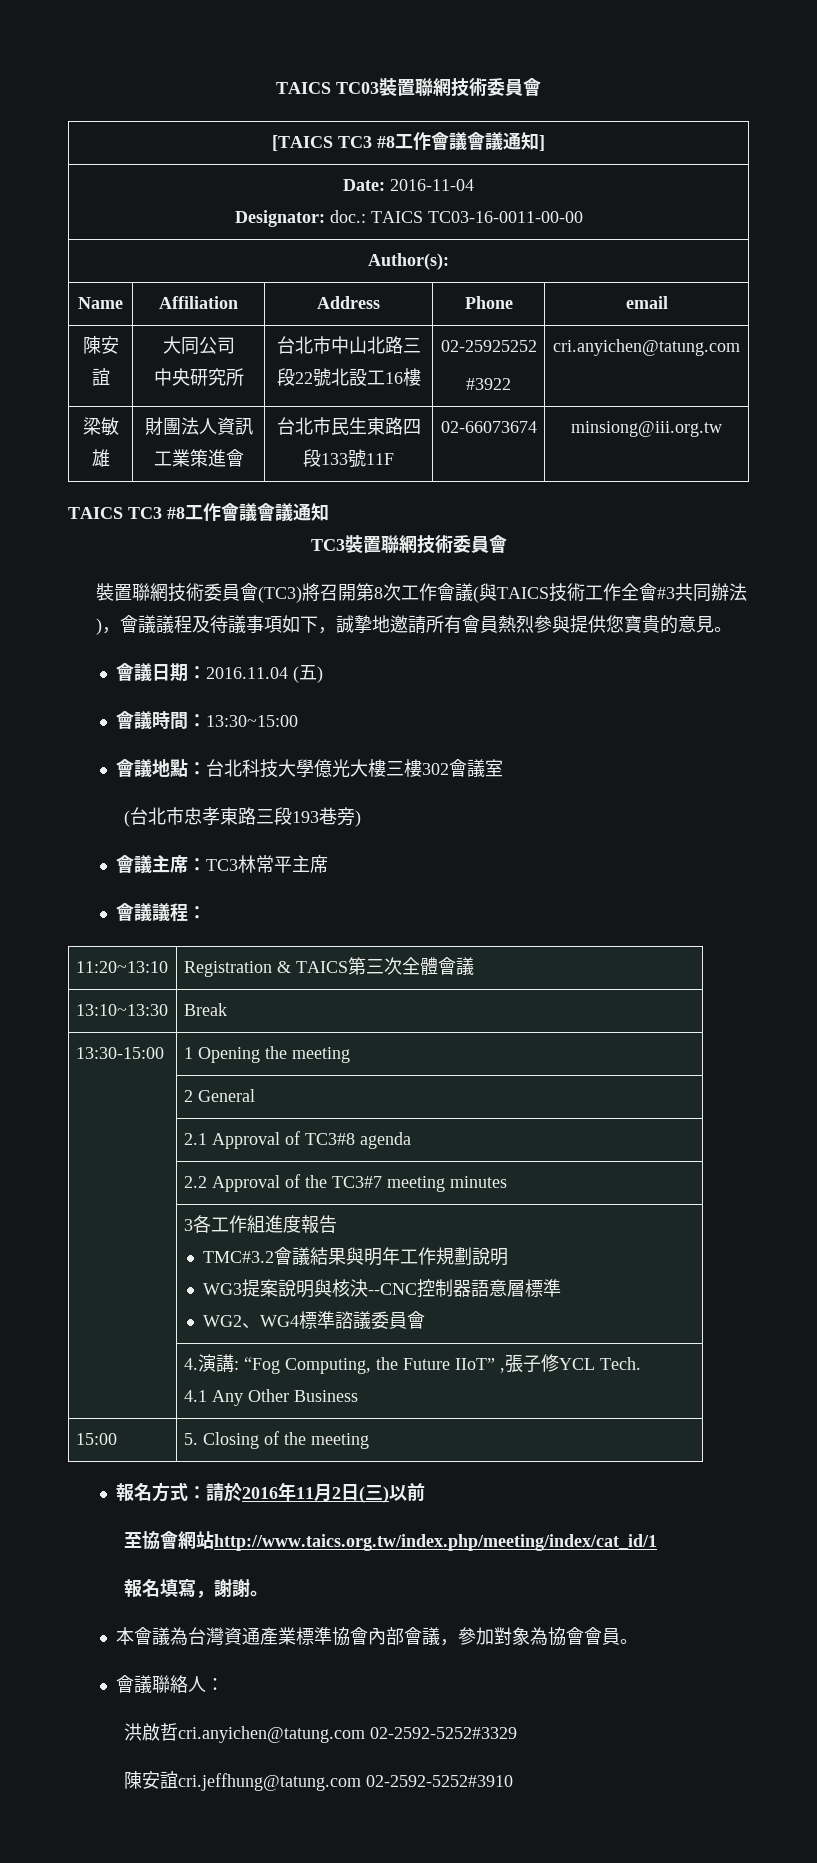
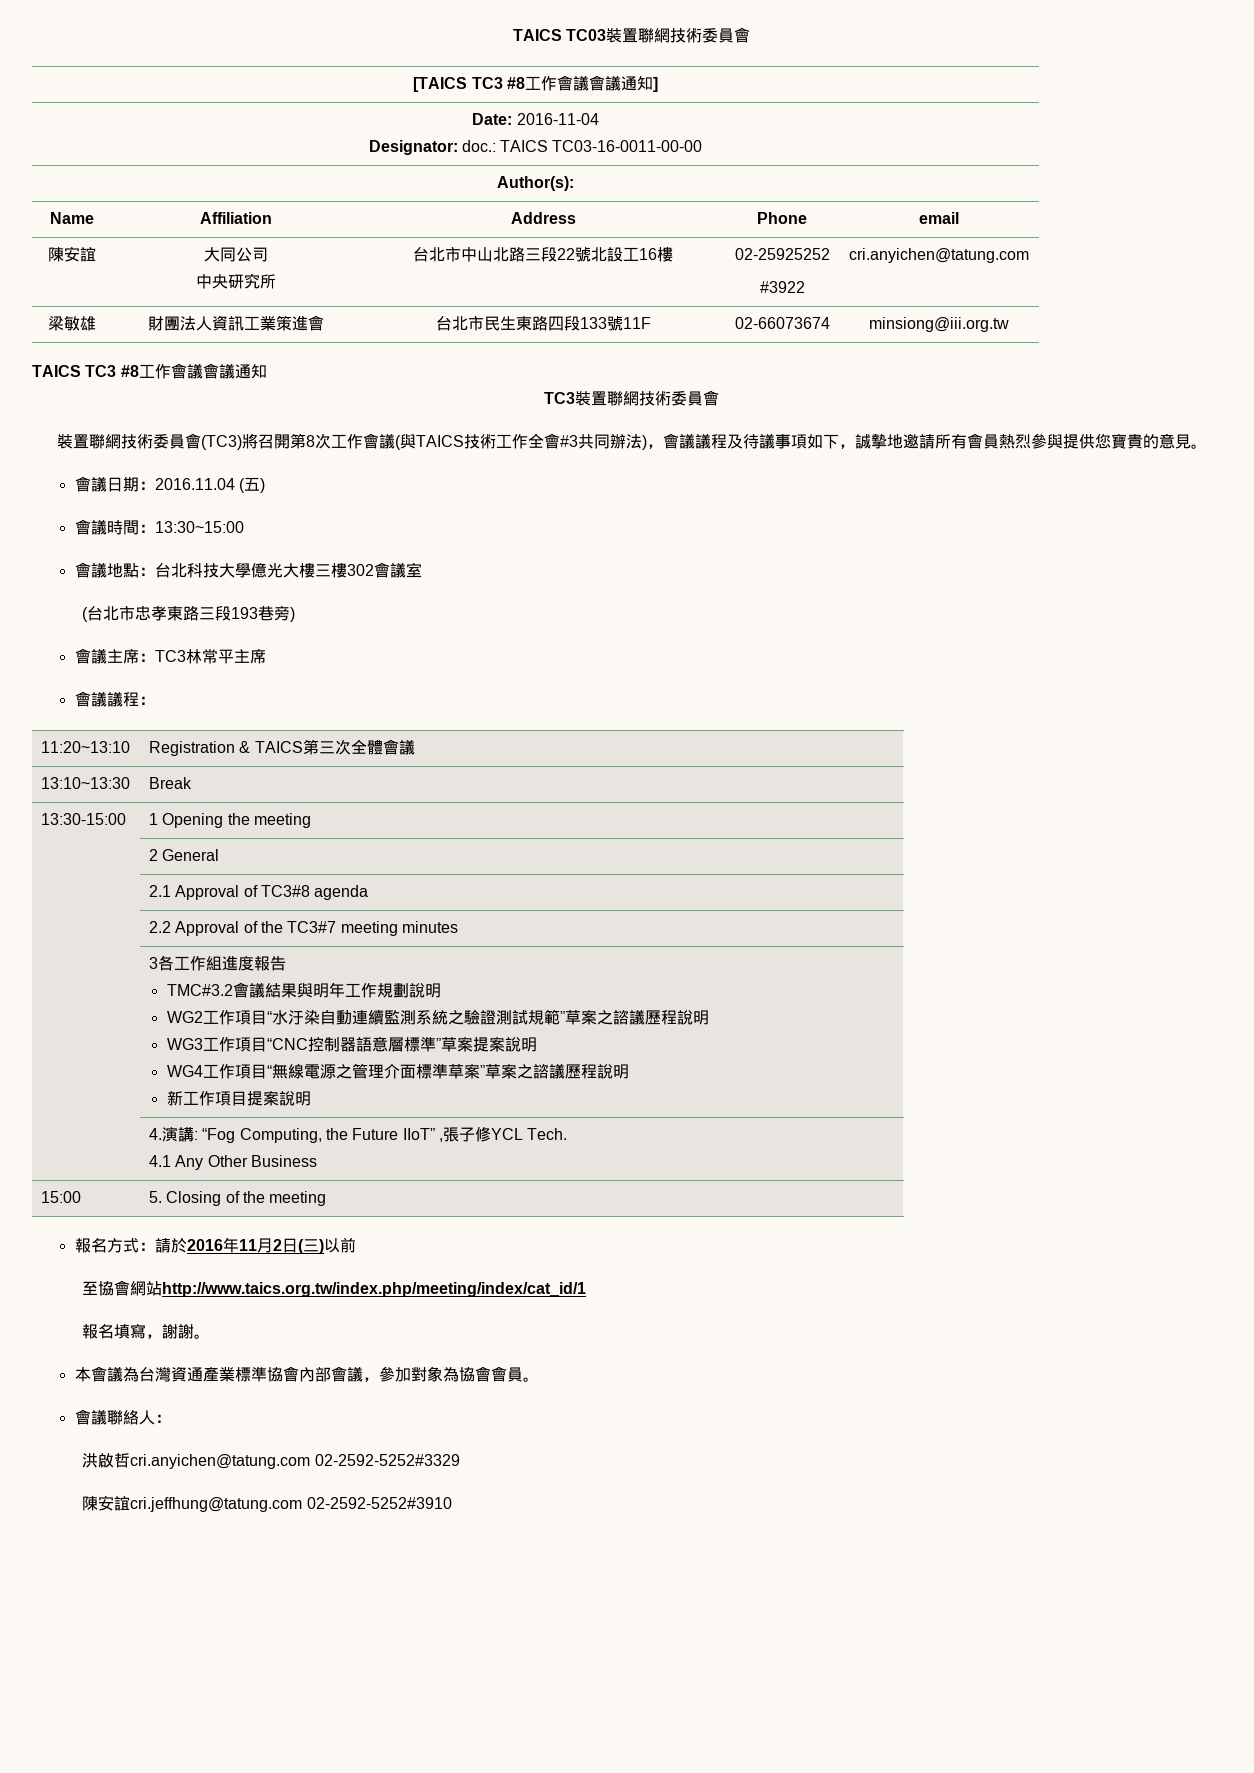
- WG3提案說明與核決--CNC控制器語意層標準
- WG2、WG4標準諮議委員會
+ WG2工作項目“水汙染自動連續監測系統之驗證測試規範”草案之諮議歷程說明
+ WG3工作項目“CNC控制器語意層標準”草案提案說明
+ WG4工作項目“無線電源之管理介面標準草案”草案之諮議歷程說明
+ 新工作項目提案說明

